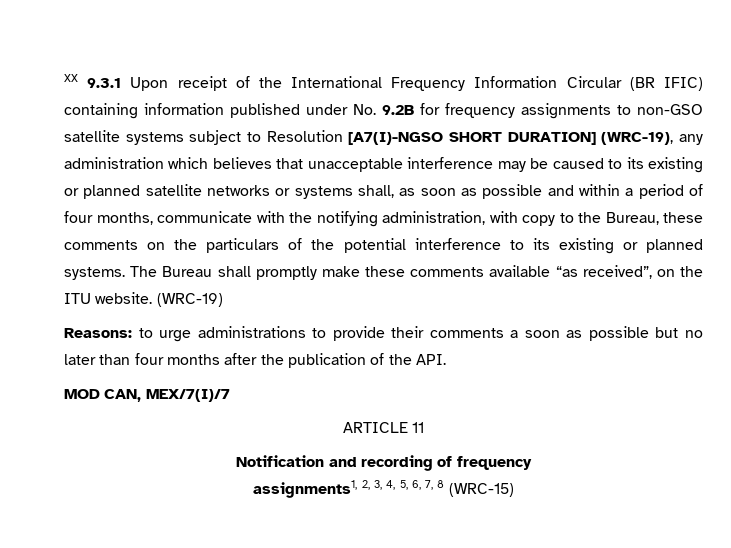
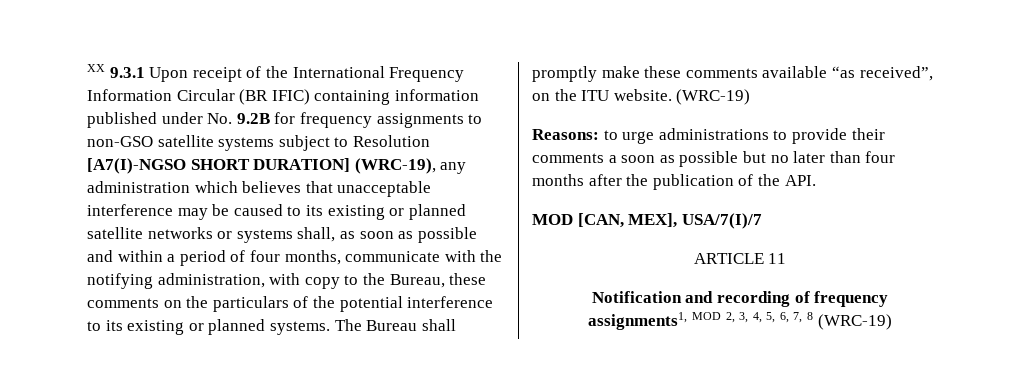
- MOD CAN, MEX/7(I)/7
+ MOD [CAN, MEX], USA/7(I)/7
- assignments1, 2, 3, 4, 5, 6, 7, 8 (WRC-15)
+ assignments1, MOD 2, 3, 4, 5, 6, 7, 8 (WRC-19)

